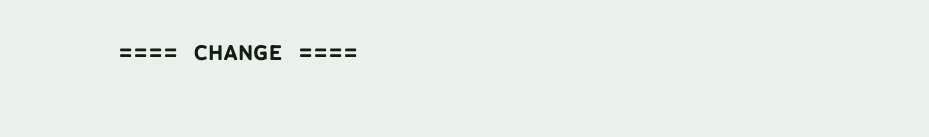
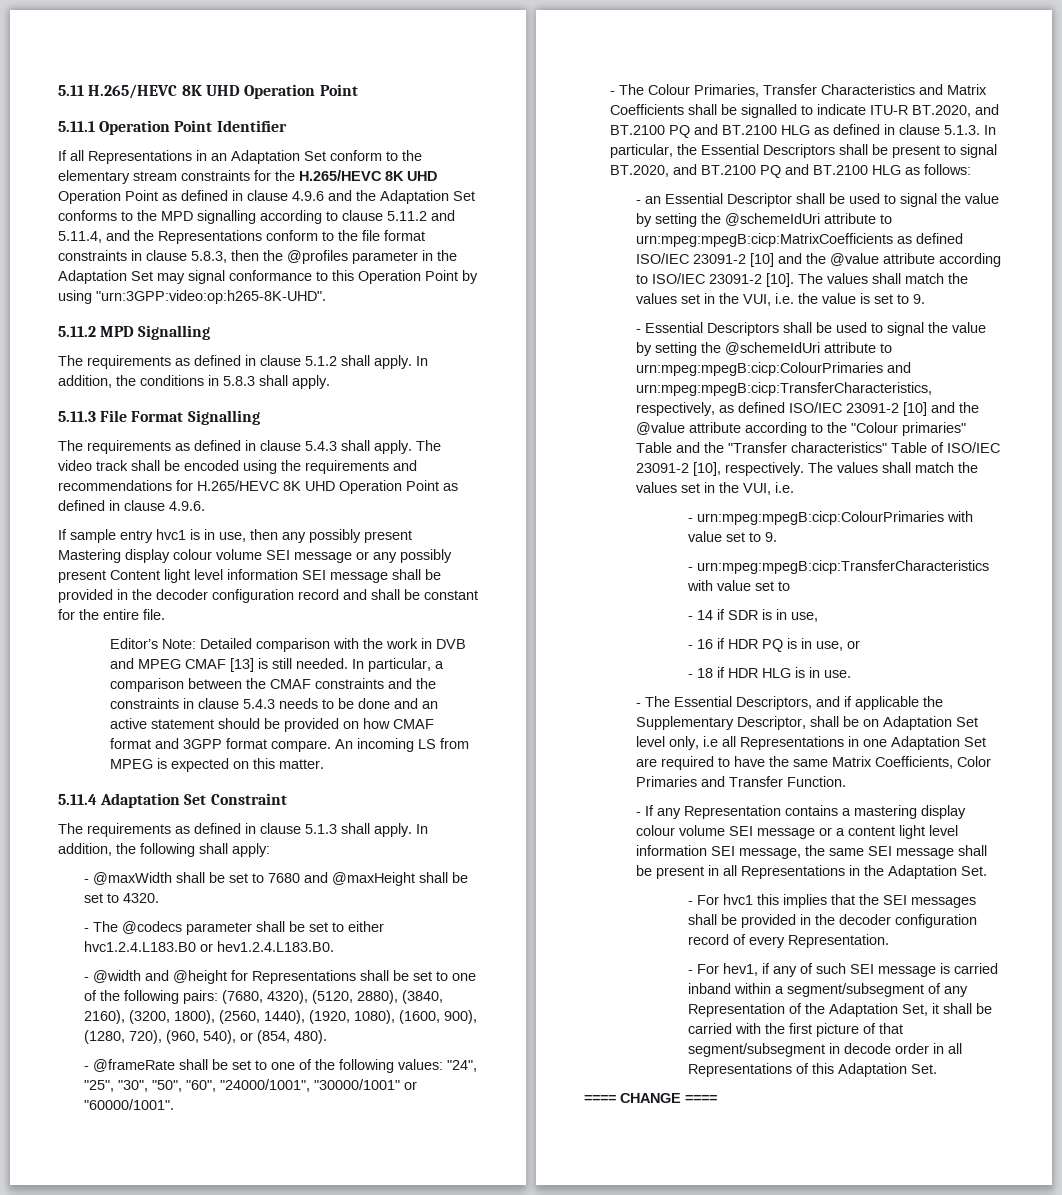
+ 5.11 H.265/HEVC 8K UHD Operation Point
+ 5.11.1 Operation Point Identifier
+ If all Representations in an Adaptation Set conform to the elementary stream constraints for the H.265/HEVC 8K UHD Operation Point as defined in clause 4.9.6 and the Adaptation Set conforms to the MPD signalling according to clause 5.11.2 and 5.11.4, and the Representations conform to the file format constraints in clause 5.8.3, then the @profiles parameter in the Adaptation Set may signal conformance to this Operation Point by using "urn:3GPP:video:op:h265-8K-UHD".
+ 5.11.2 MPD Signalling
+ The requirements as defined in clause 5.1.2 shall apply. In addition, the conditions in 5.8.3 shall apply.
+ 5.11.3 File Format Signalling
+ The requirements as defined in clause 5.4.3 shall apply. The video track shall be encoded using the requirements and recommendations for H.265/HEVC 8K UHD Operation Point as defined in clause 4.9.6.
+ If sample entry hvc1 is in use, then any possibly present Mastering display colour volume SEI message or any possibly present Content light level information SEI message shall be provided in the decoder configuration record and shall be constant for the entire file.
+ Editor’s Note: Detailed comparison with the work in DVB and MPEG CMAF [13] is still needed. In particular, a comparison between the CMAF constraints and the constraints in clause 5.4.3 needs to be done and an active statement should be provided on how CMAF format and 3GPP format compare. An incoming LS from MPEG is expected on this matter.
+ 5.11.4 Adaptation Set Constraint
+ The requirements as defined in clause 5.1.3 shall apply. In addition, the following shall apply:
+ - @maxWidth shall be set to 7680 and @maxHeight shall be set to 4320.
+ - The @codecs parameter shall be set to either hvc1.2.4.L183.B0 or hev1.2.4.L183.B0.
+ - @width and @height for Representations shall be set to one of the following pairs: (7680, 4320), (5120, 2880), (3840, 2160), (3200, 1800), (2560, 1440), (1920, 1080), (1600, 900), (1280, 720), (960, 540), or (854, 480).
+ - @frameRate shall be set to one of the following values: "24", "25", "30", "50", "60", "24000/1001", "30000/1001" or "60000/1001".
+ - The Colour Primaries, Transfer Characteristics and Matrix Coefficients shall be signalled to indicate ITU-R BT.2020, and BT.2100 PQ and BT.2100 HLG as defined in clause 5.1.3. In particular, the Essential Descriptors shall be present to signal BT.2020, and BT.2100 PQ and BT.2100 HLG as follows:
+ - an Essential Descriptor shall be used to signal the value by setting the @schemeIdUri attribute to urn:mpeg:mpegB:cicp:MatrixCoefficients as defined ISO/IEC 23091-2 [10] and the @value attribute according to ISO/IEC 23091-2 [10]. The values shall match the values set in the VUI, i.e. the value is set to 9.
+ - Essential Descriptors shall be used to signal the value by setting the @schemeIdUri attribute to urn:mpeg:mpegB:cicp:ColourPrimaries and urn:mpeg:mpegB:cicp:TransferCharacteristics, respectively, as defined ISO/IEC 23091-2 [10] and the @value attribute according to the "Colour primaries" Table and the "Transfer characteristics" Table of ISO/IEC 23091-2 [10], respectively. The values shall match the values set in the VUI, i.e.
+ - urn:mpeg:mpegB:cicp:ColourPrimaries with value set to 9.
+ - urn:mpeg:mpegB:cicp:TransferCharacteristics with value set to
+ - 14 if SDR is in use,
+ - 16 if HDR PQ is in use, or
+ - 18 if HDR HLG is in use.
+ - The Essential Descriptors, and if applicable the Supplementary Descriptor, shall be on Adaptation Set level only, i.e all Representations in one Adaptation Set are required to have the same Matrix Coefficients, Color Primaries and Transfer Function.
+ - If any Representation contains a mastering display colour volume SEI message or a content light level information SEI message, the same SEI message shall be present in all Representations in the Adaptation Set.
+ - For hvc1 this implies that the SEI messages shall be provided in the decoder configuration record of every Representation.
+ - For hev1, if any of such SEI message is carried inband within a segment/subsegment of any Representation of the Adaptation Set, it shall be carried with the first picture of that segment/subsegment in decode order in all Representations of this Adaptation Set.

